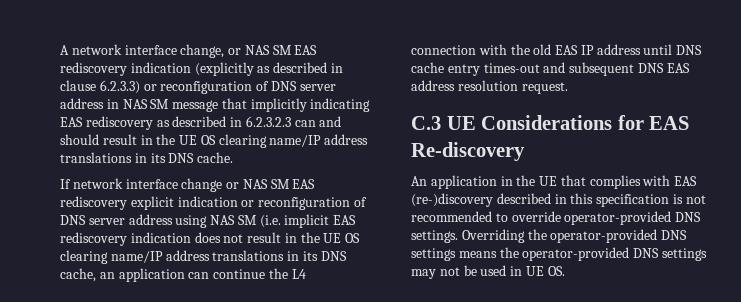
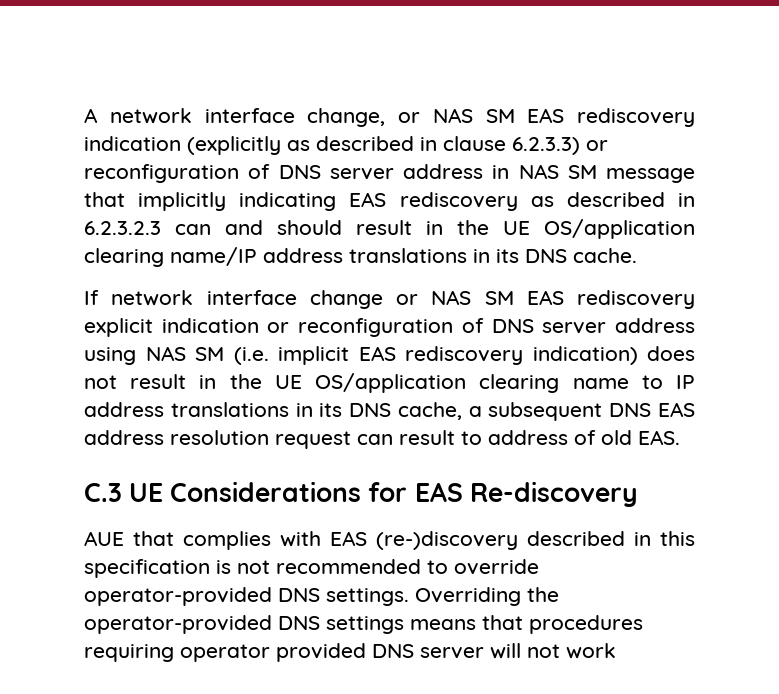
- A network interface change, or NAS SM EAS rediscovery indication (explicitly as described in clause 6.2.3.3) or reconfiguration of DNS server address in NAS SM message that implicitly indicating EAS rediscovery as described in 6.2.3.2.3 can and should result in the UE OS clearing name/IP address translations in its DNS cache.
+ A network interface change, or NAS SM EAS rediscovery indication (explicitly as described in clause 6.2.3.3) or reconfiguration of DNS server address in NAS SM message that implicitly indicating EAS rediscovery as described in 6.2.3.2.3 can and should result in the UE OS/application clearing name/IP address translations in its DNS cache.
- If network interface change or NAS SM EAS rediscovery explicit indication or reconfiguration of DNS server address using NAS SM (i.e. implicit EAS rediscovery indication does not result in the UE OS clearing name/IP address translations in its DNS cache, an application can continue the L4 connection with the old EAS IP address until DNS cache entry times-out and subsequent DNS EAS address resolution request.
+ If network interface change or NAS SM EAS rediscovery explicit indication or reconfiguration of DNS server address using NAS SM (i.e. implicit EAS rediscovery indication) does not result in the UE OS/application clearing name to IP address translations in its DNS cache, a subsequent DNS EAS address resolution request can result to address of old EAS.
- An application in the UE that complies with EAS (re-)discovery described in this specification is not recommended to override operator-provided DNS settings.
+ AUE that complies with EAS (re-)discovery described in this specification is not recommended to override operator-provided DNS settings.
- Overriding the operator-provided DNS settings means the operator-provided DNS settings may not be used in UE OS.
+ Overriding the operator-provided DNS settings means that procedures requiring operator provided DNS server will not work

